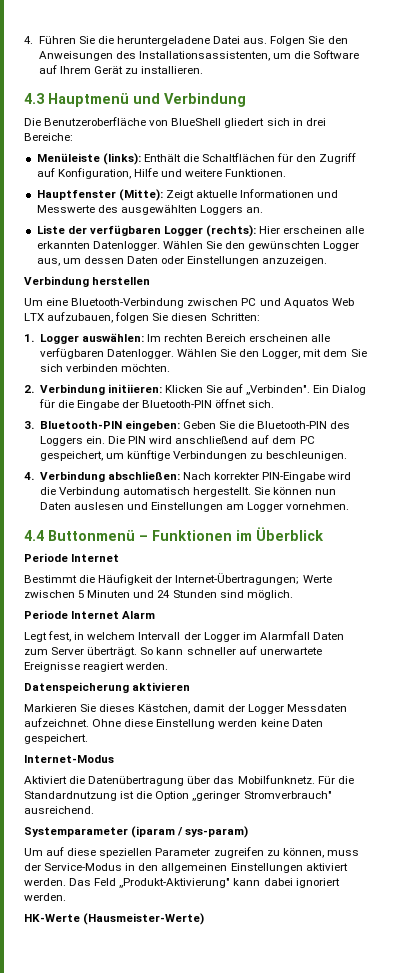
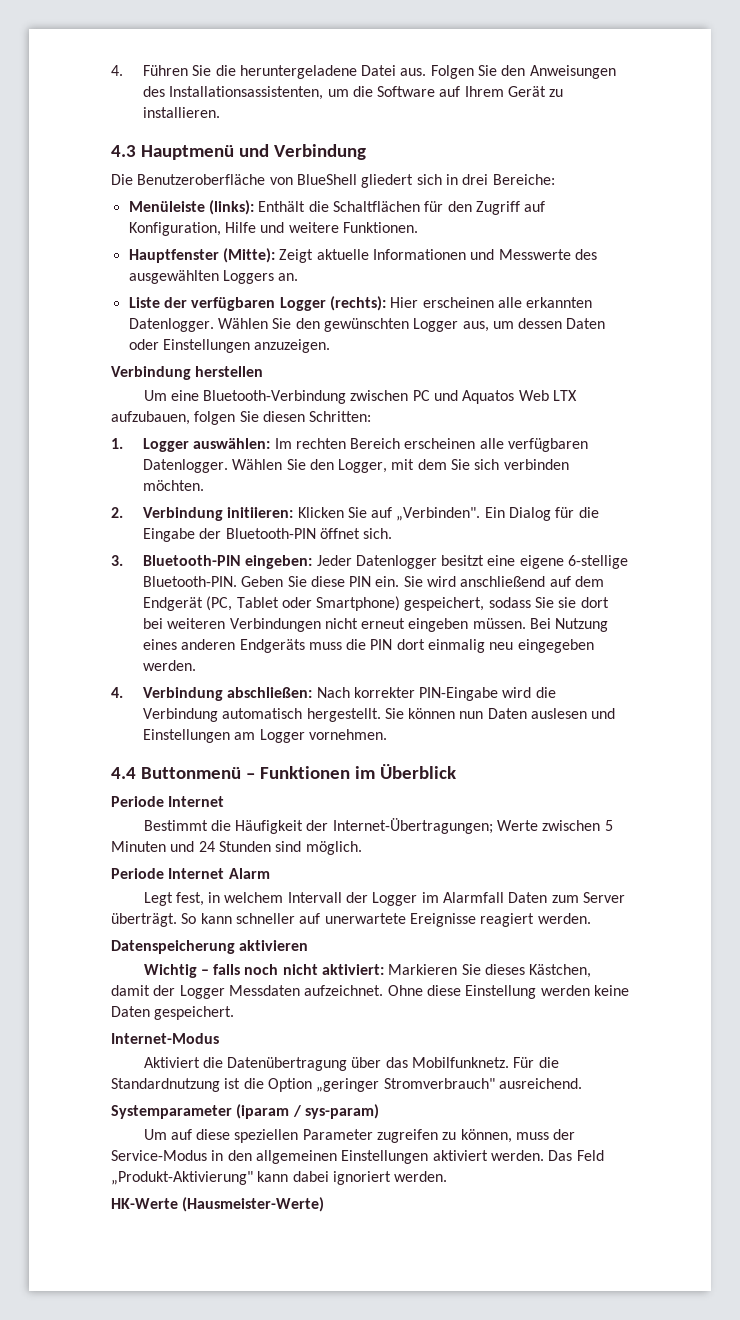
- 3. Bluetooth-PIN eingeben: Geben Sie die Bluetooth-PIN des Loggers ein. Die PIN wird anschließend auf dem PC gespeichert, um künftige Verbindungen zu beschleunigen.
+ 3. Bluetooth-PIN eingeben: Jeder Datenlogger besitzt eine eigene 6-stellige Bluetooth-PIN. Geben Sie diese PIN ein. Sie wird anschließend auf dem Endgerät (PC, Tablet oder Smartphone) gespeichert, sodass Sie sie dort bei weiteren Verbindungen nicht erneut eingeben müssen. Bei Nutzung eines anderen Endgeräts muss die PIN dort einmalig neu eingegeben werden.
- Markieren Sie dieses Kästchen, damit der Logger Messdaten aufzeichnet.
+ Wichtig – falls noch nicht aktiviert: Markieren Sie dieses Kästchen, damit der Logger Messdaten aufzeichnet.

